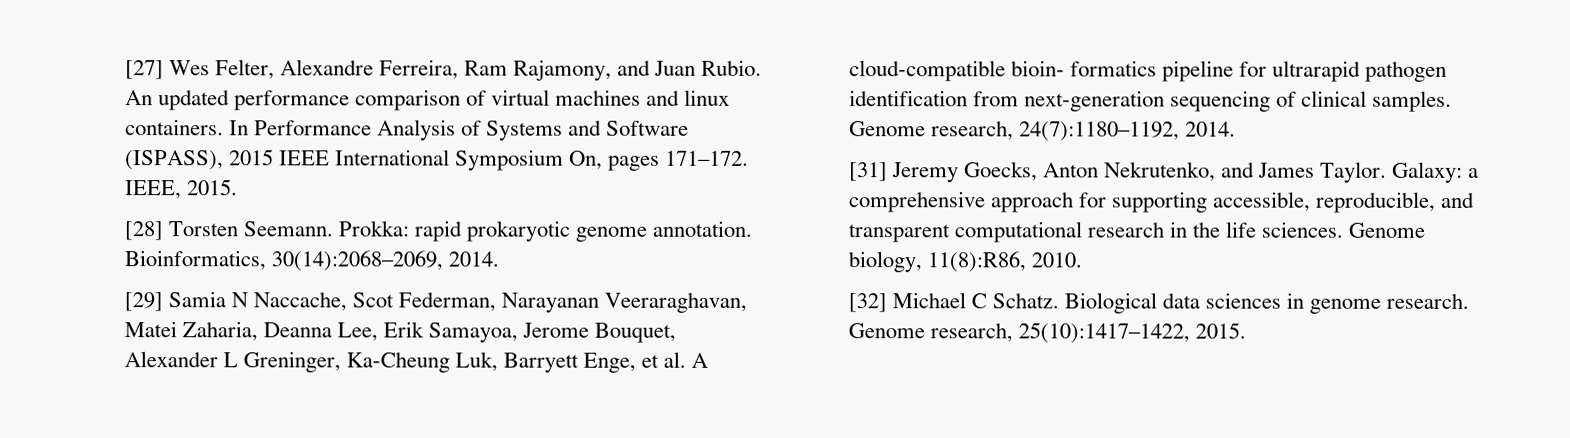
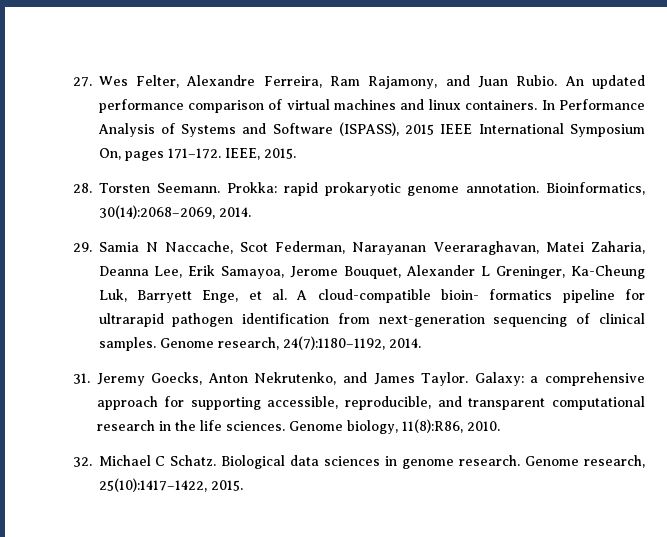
- [27] Wes Felter, Alexandre Ferreira, Ram Rajamony, and Juan Rubio.
+ 27. Wes Felter, Alexandre Ferreira, Ram Rajamony, and Juan Rubio.
- [28] Torsten Seemann.
+ 28. Torsten Seemann.
- [29] Samia N Naccache, Scot Federman, Narayanan Veeraraghavan, Matei Zaharia, Deanna Lee, Erik Samayoa, Jerome Bouquet, Alexander L Greninger, Ka-Cheung Luk, Barryett Enge, et al. A cloud-compatible bioin- formatics pipeline for ultrarapid pathogen identification from next-generation sequencing of clinical samples.
+ 29. Samia N Naccache, Scot Federman, Narayanan Veeraraghavan, Matei Zaharia, Deanna Lee, Erik Samayoa, Jerome Bouquet, Alexander L Greninger, Ka-Cheung Luk, Barryett Enge, et al. A cloud-compatible bioin- formatics pipeline for ultrarapid pathogen identification from next-generation sequencing of clinical samples.
- [31] Jeremy Goecks, Anton Nekrutenko, and James Taylor.
+ 31. Jeremy Goecks, Anton Nekrutenko, and James Taylor.
- [32] Michael C Schatz.
+ 32. Michael C Schatz.

